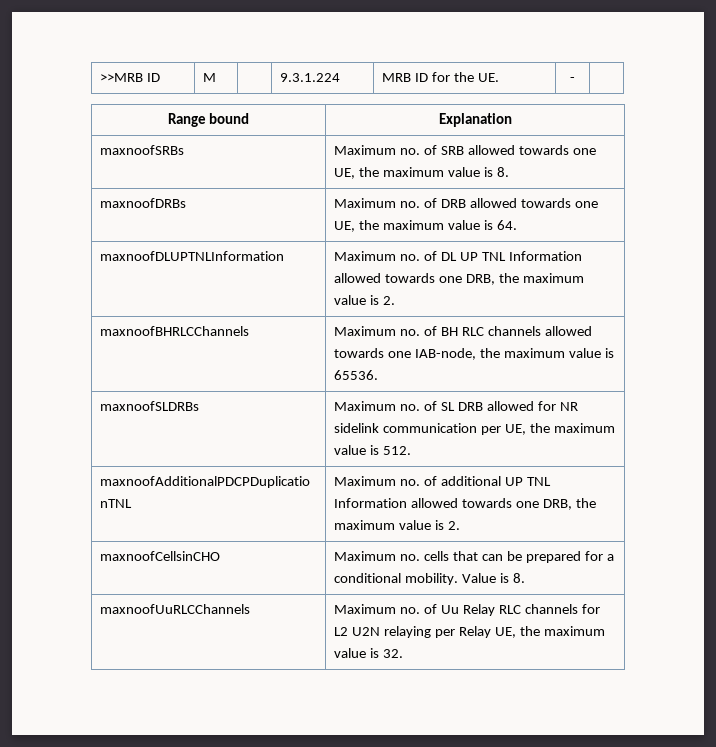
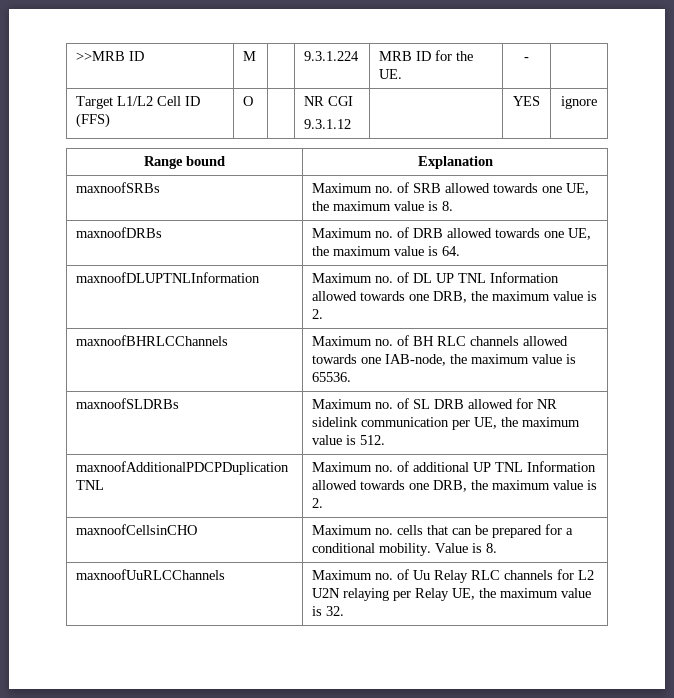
+ Target L1/L2 Cell ID (FFS) | O | | NR CGI
+ 9.3.1.12 | | YES | ignore

